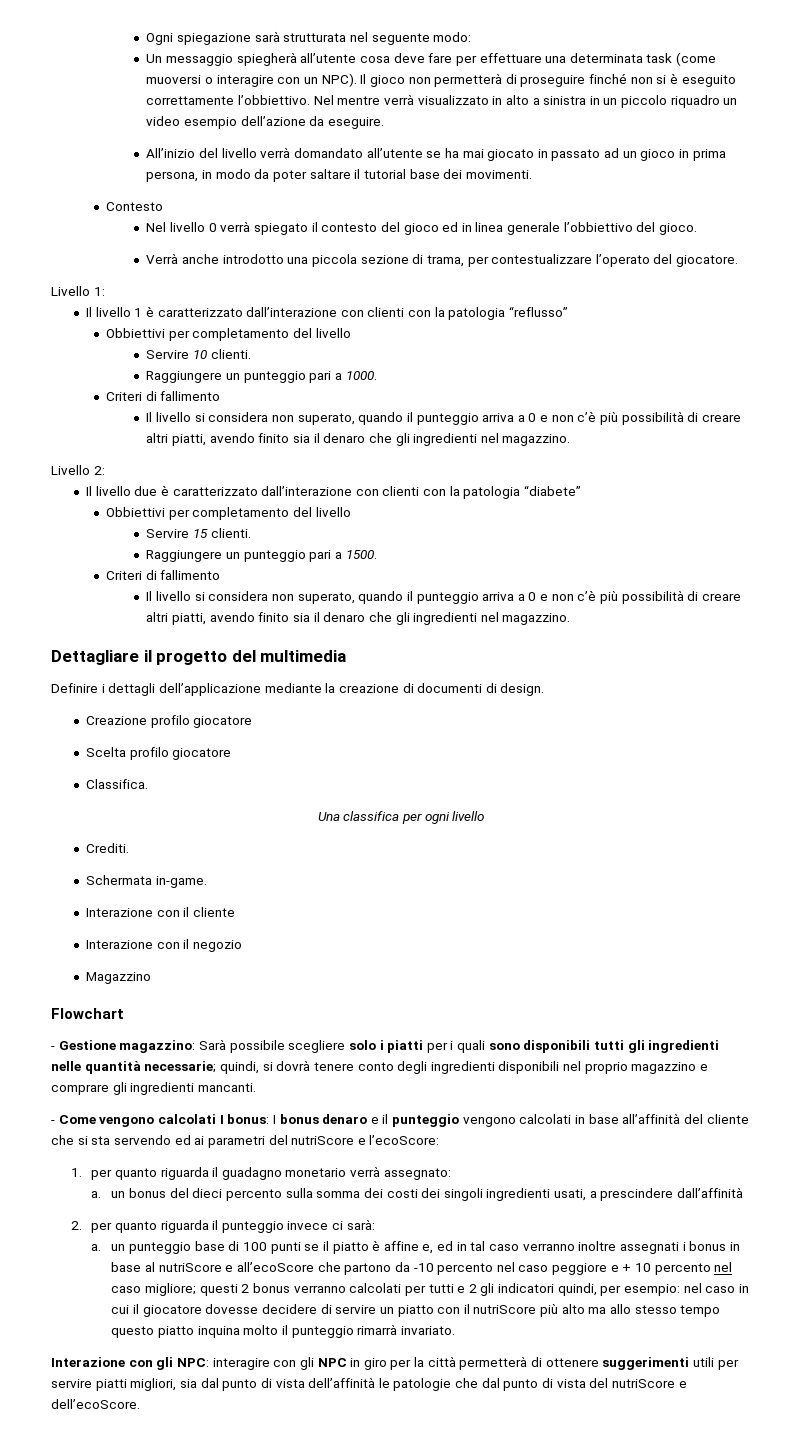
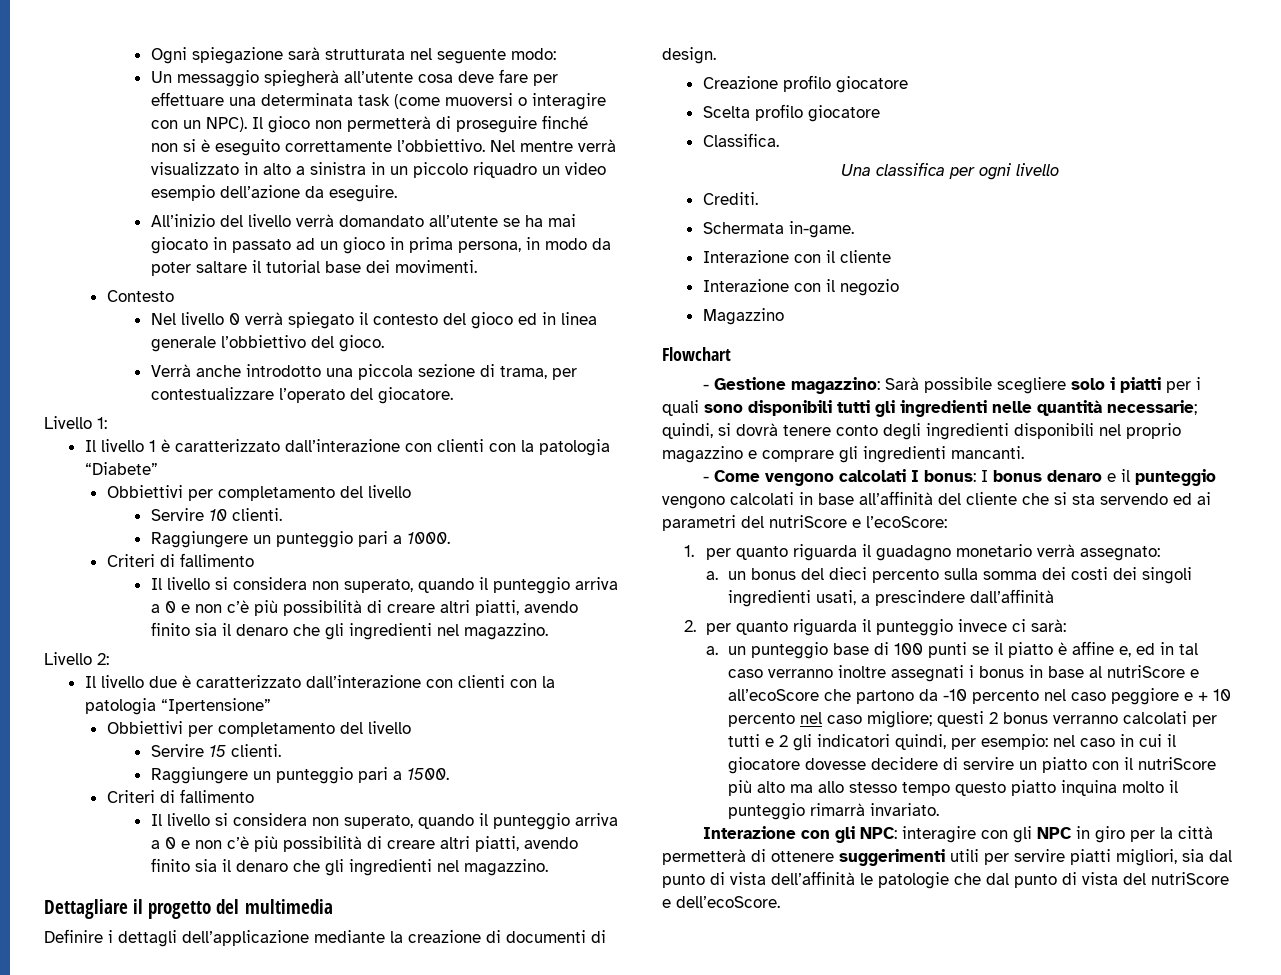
- Il livello 1 è caratterizzato dall’interazione con clienti con la patologia “reflusso”
+ Il livello 1 è caratterizzato dall’interazione con clienti con la patologia “Diabete”
- Il livello due è caratterizzato dall’interazione con clienti con la patologia “diabete”
+ Il livello due è caratterizzato dall’interazione con clienti con la patologia “Ipertensione”

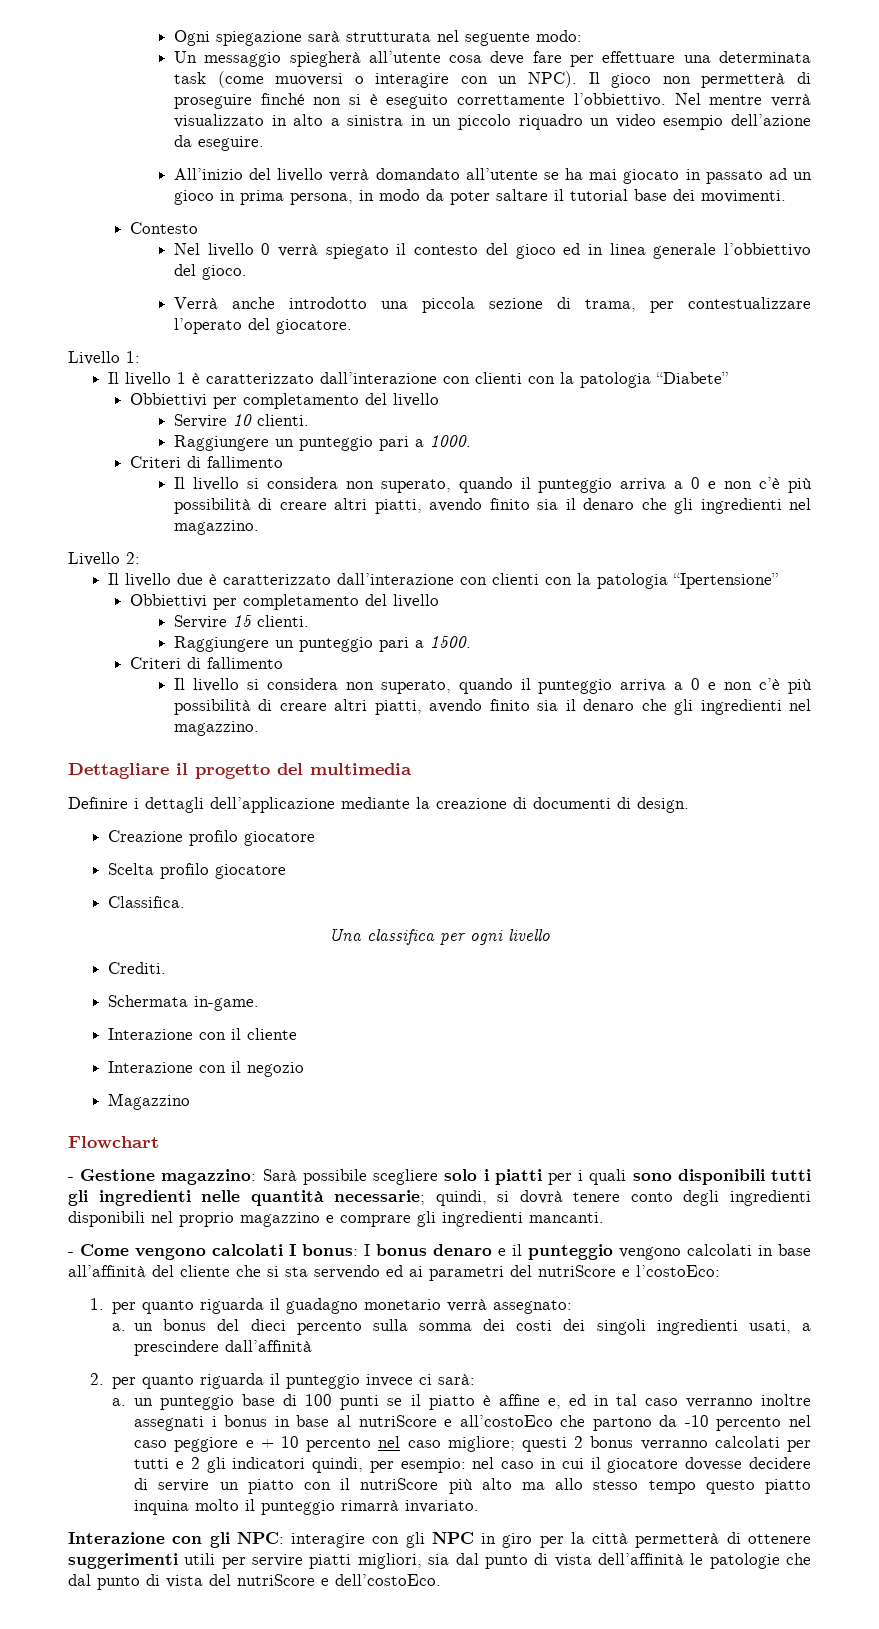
- - Come vengono calcolati I bonus: I bonus denaro e il punteggio vengono calcolati in base all’affinità del cliente che si sta servendo ed ai parametri del nutriScore e l’ecoScore:
+ - Come vengono calcolati I bonus: I bonus denaro e il punteggio vengono calcolati in base all’affinità del cliente che si sta servendo ed ai parametri del nutriScore e l’costoEco:
- a. un punteggio base di 100 punti se il piatto è affine e, ed in tal caso verranno inoltre assegnati i bonus in base al nutriScore e all’ecoScore che partono da -10 percento nel caso peggiore e + 10 percento nel caso migliore;
+ a. un punteggio base di 100 punti se il piatto è affine e, ed in tal caso verranno inoltre assegnati i bonus in base al nutriScore e all’costoEco che partono da -10 percento nel caso peggiore e + 10 percento nel caso migliore;
- Interazione con gli NPC: interagire con gli NPC in giro per la città permetterà di ottenere suggerimenti utili per servire piatti migliori, sia dal punto di vista dell’affinità le patologie che dal punto di vista del nutriScore e dell’ecoScore.
+ Interazione con gli NPC: interagire con gli NPC in giro per la città permetterà di ottenere suggerimenti utili per servire piatti migliori, sia dal punto di vista dell’affinità le patologie che dal punto di vista del nutriScore e dell’costoEco.

